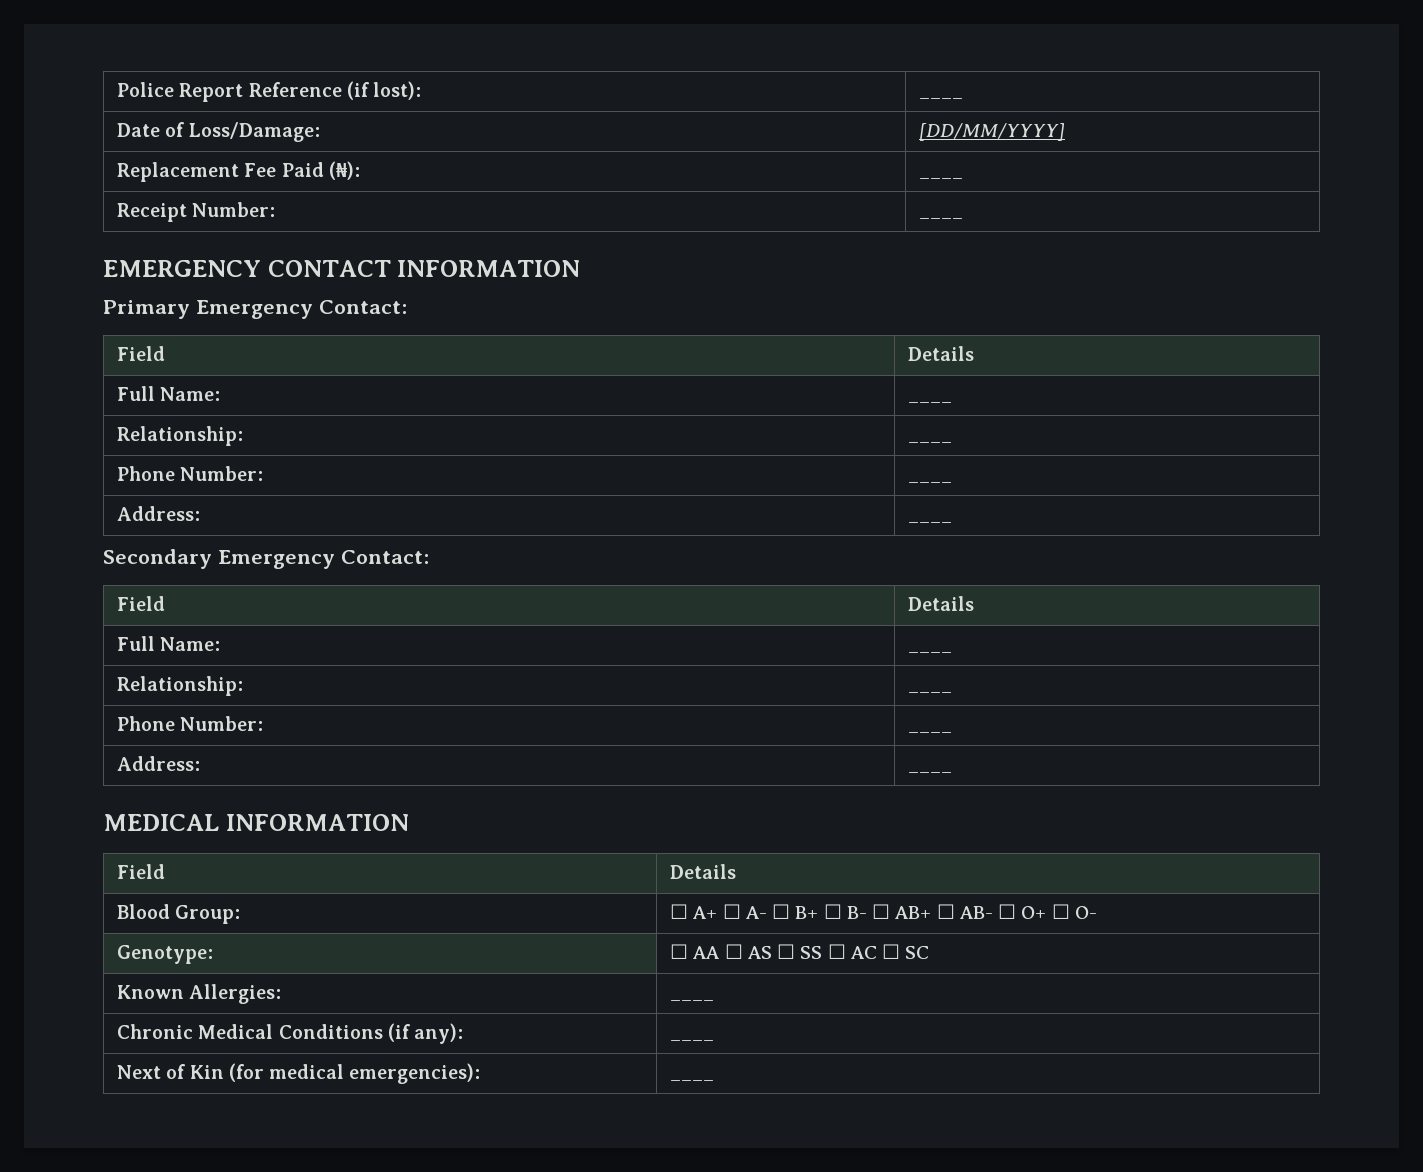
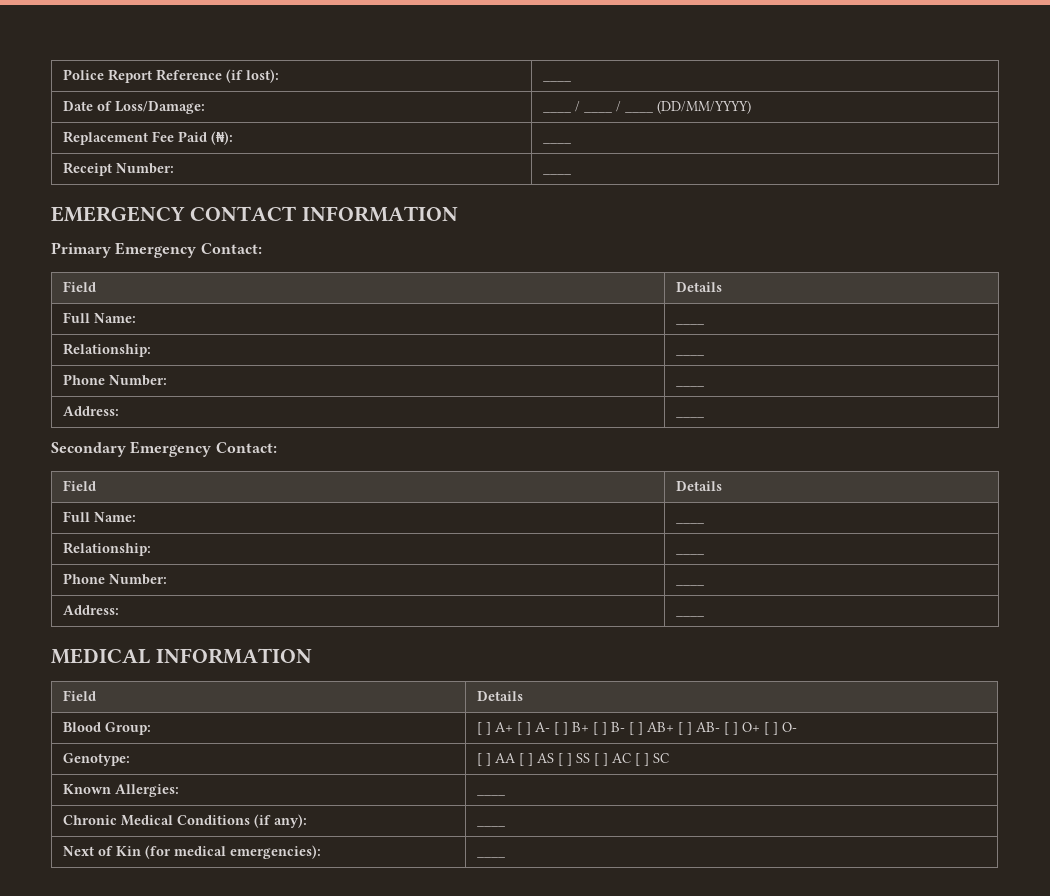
- Date of Loss/Damage: | [DD/MM/YYYY]
+ Date of Loss/Damage: | ____ / ____ / ____ (DD/MM/YYYY)
- Blood Group: | ☐ A+ ☐ A- ☐ B+ ☐ B- ☐ AB+ ☐ AB- ☐ O+ ☐ O-
- Genotype: | ☐ AA ☐ AS ☐ SS ☐ AC ☐ SC
+ Blood Group: | [ ] A+ [ ] A- [ ] B+ [ ] B- [ ] AB+ [ ] AB- [ ] O+ [ ] O-
+ Genotype: | [ ] AA [ ] AS [ ] SS [ ] AC [ ] SC

